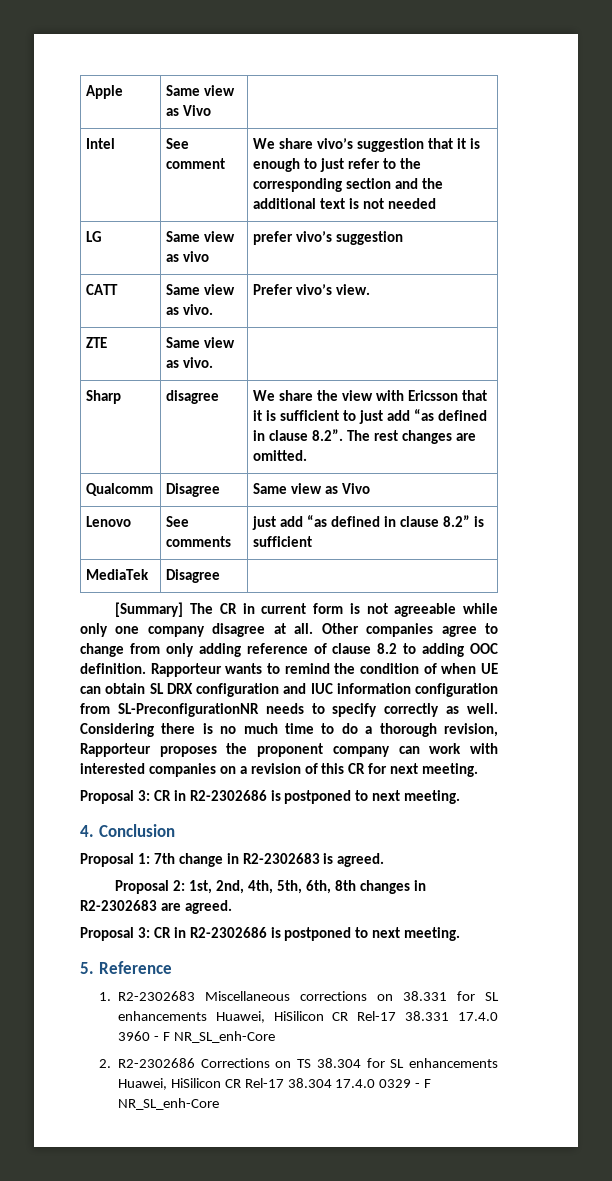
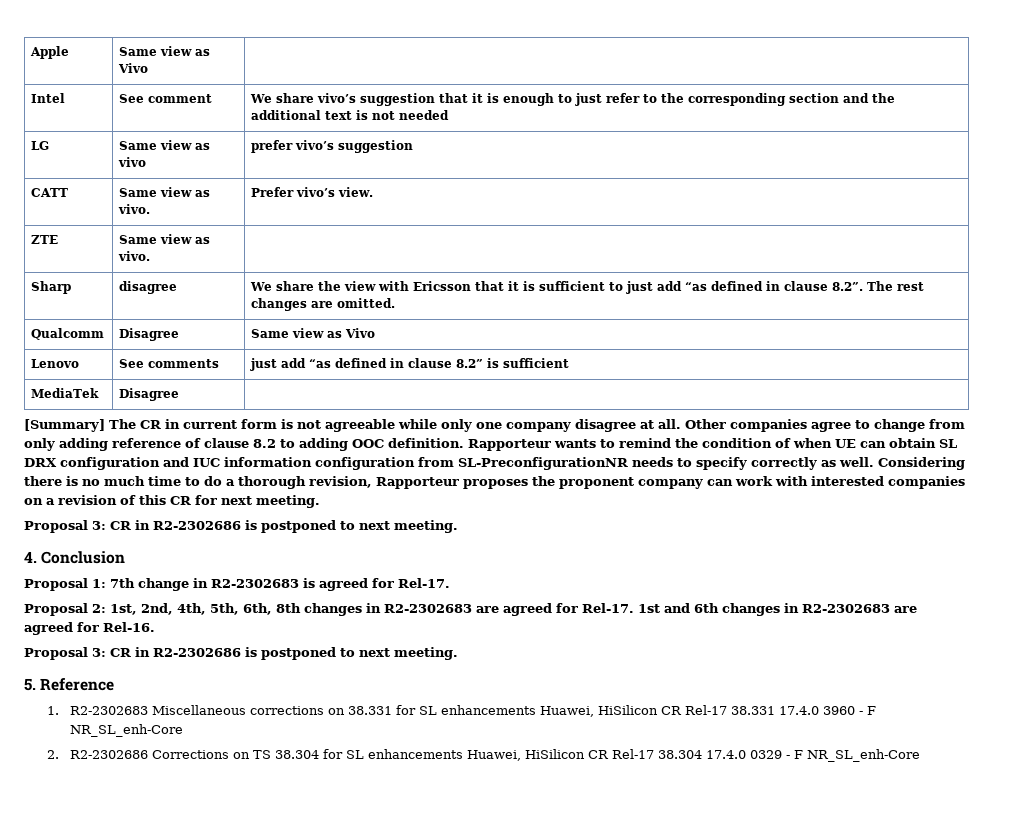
- Proposal 1: 7th change in R2-2302683 is agreed.
+ Proposal 1: 7th change in R2-2302683 is agreed for Rel-17.
- Proposal 2: 1st, 2nd, 4th, 5th, 6th, 8th changes in R2-2302683 are agreed.
+ Proposal 2: 1st, 2nd, 4th, 5th, 6th, 8th changes in R2-2302683 are agreed for Rel-17. 1st and 6th changes in R2-2302683 are agreed for Rel-16.

